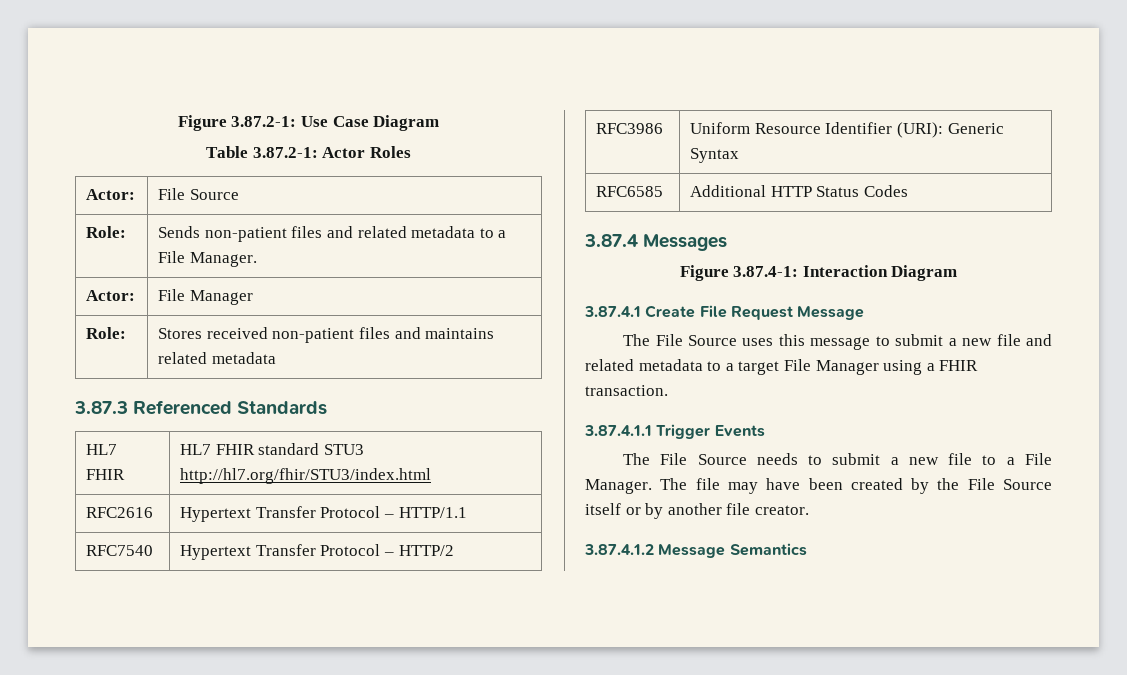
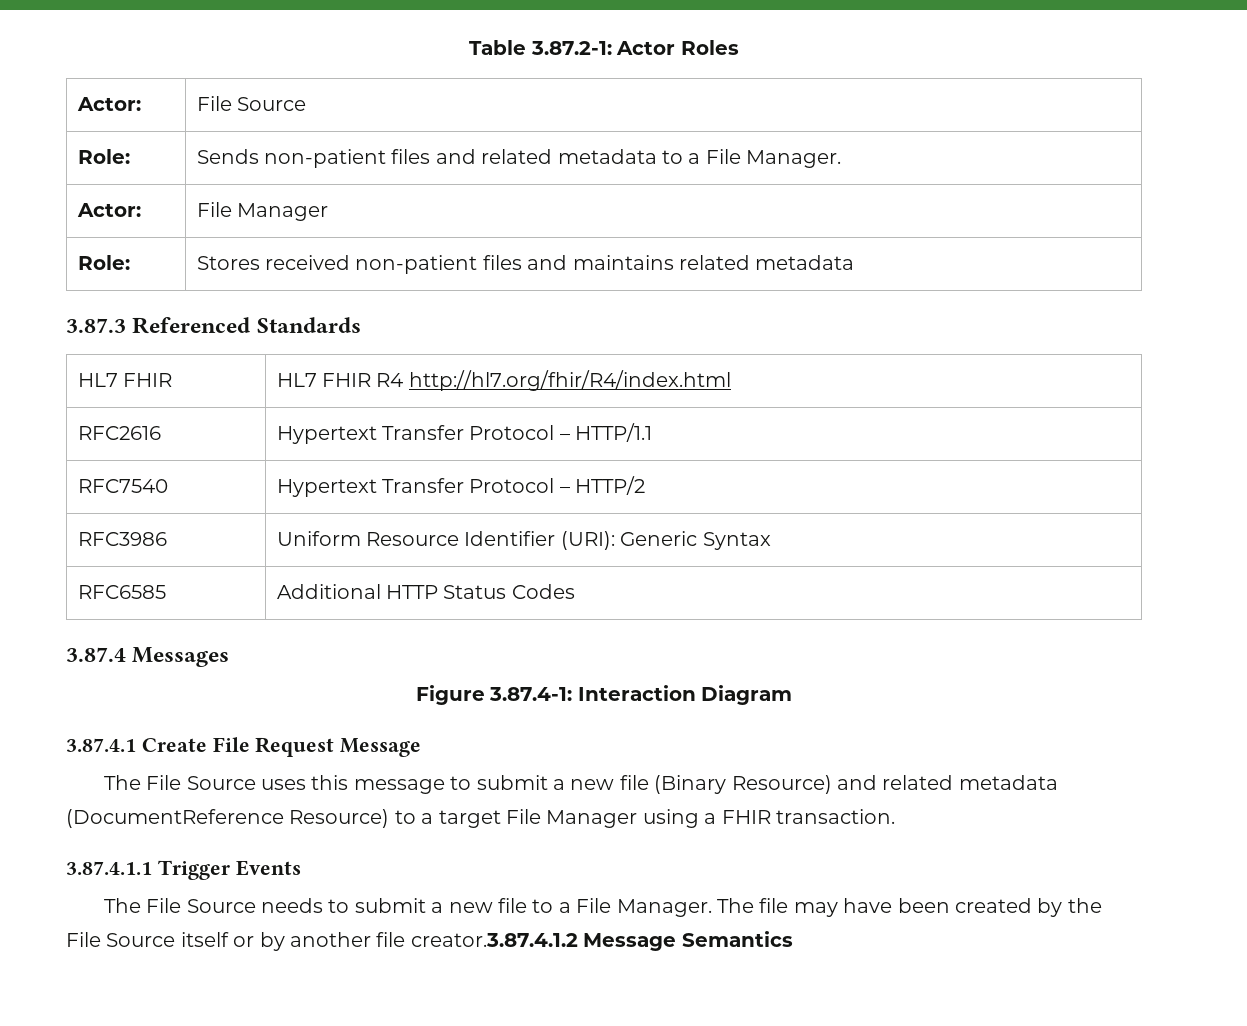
- Figure 3.87.2-1: Use Case Diagram
- HL7 FHIR | HL7 FHIR standard STU3 http://hl7.org/fhir/STU3/index.html
+ HL7 FHIR | HL7 FHIR R4 http://hl7.org/fhir/R4/index.html
- The File Source uses this message to submit a new file and related metadata to a target File Manager using a FHIR transaction.
+ The File Source uses this message to submit a new file (Binary Resource) and related metadata (DocumentReference Resource) to a target File Manager using a FHIR transaction.
- The file may have been created by the File Source itself or by another file creator.
- 3.87.4.1.2 Message Semantics
+ The file may have been created by the File Source itself or by another file creator.3.87.4.1.2 Message Semantics

